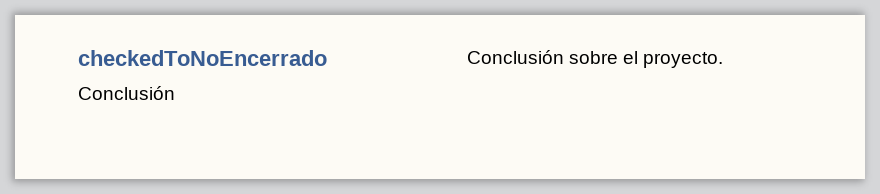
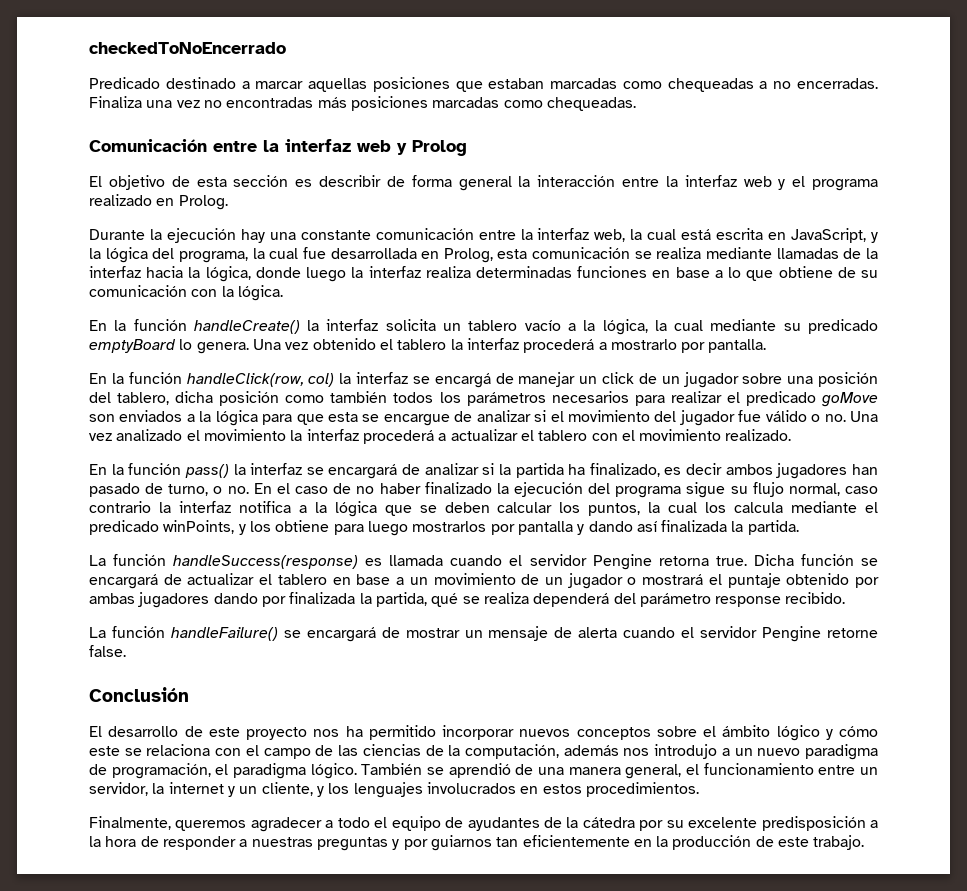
  checkedToNoEncerrado
+ Predicado destinado a marcar aquellas posiciones que estaban marcadas como chequeadas a no encerradas. Finaliza una vez no encontradas más posiciones marcadas como chequeadas.
+ Comunicación entre la interfaz web y Prolog
+ El objetivo de esta sección es describir de forma general la interacción entre la interfaz web y el programa realizado en Prolog.
+ Durante la ejecución hay una constante comunicación entre la interfaz web, la cual está escrita en JavaScript, y la lógica del programa, la cual fue desarrollada en Prolog, esta comunicación se realiza mediante llamadas de la interfaz hacia la lógica, donde luego la interfaz realiza determinadas funciones en base a lo que obtiene de su comunicación con la lógica.
+ En la función handleCreate() la interfaz solicita un tablero vacío a la lógica, la cual mediante su predicado emptyBoard lo genera. Una vez obtenido el tablero la interfaz procederá a mostrarlo por pantalla.
+ En la función handleClick(row, col) la interfaz se encargá de manejar un click de un jugador sobre una posición del tablero, dicha posición como también todos los parámetros necesarios para realizar el predicado goMove son enviados a la lógica para que esta se encargue de analizar si el movimiento del jugador fue válido o no. Una vez analizado el movimiento la interfaz procederá a actualizar el tablero con el movimiento realizado.
+ En la función pass() la interfaz se encargará de analizar si la partida ha finalizado, es decir ambos jugadores han pasado de turno, o no. En el caso de no haber finalizado la ejecución del programa sigue su flujo normal, caso contrario la interfaz notifica a la lógica que se deben calcular los puntos, la cual los calcula mediante el predicado winPoints, y los obtiene para luego mostrarlos por pantalla y dando así finalizada la partida.
+ La función handleSuccess(response) es llamada cuando el servidor Pengine retorna true. Dicha función se encargará de actualizar el tablero en base a un movimiento de un jugador o mostrará el puntaje obtenido por ambas jugadores dando por finalizada la partida, qué se realiza dependerá del parámetro response recibido.
+ La función handleFailure() se encargará de mostrar un mensaje de alerta cuando el servidor Pengine retorne false.
  Conclusión
- Conclusión sobre el proyecto.
+ El desarrollo de este proyecto nos ha permitido incorporar nuevos conceptos sobre el ámbito lógico y cómo este se relaciona con el campo de las ciencias de la computación, además nos introdujo a un nuevo paradigma de programación, el paradigma lógico. También se aprendió de una manera general, el funcionamiento entre un servidor, la internet y un cliente, y los lenguajes involucrados en estos procedimientos.
+ Finalmente, queremos agradecer a todo el equipo de ayudantes de la cátedra por su excelente predisposición a la hora de responder a nuestras preguntas y por guiarnos tan eficientemente en la producción de este trabajo.

